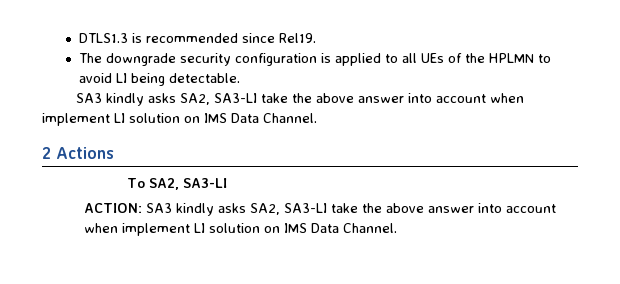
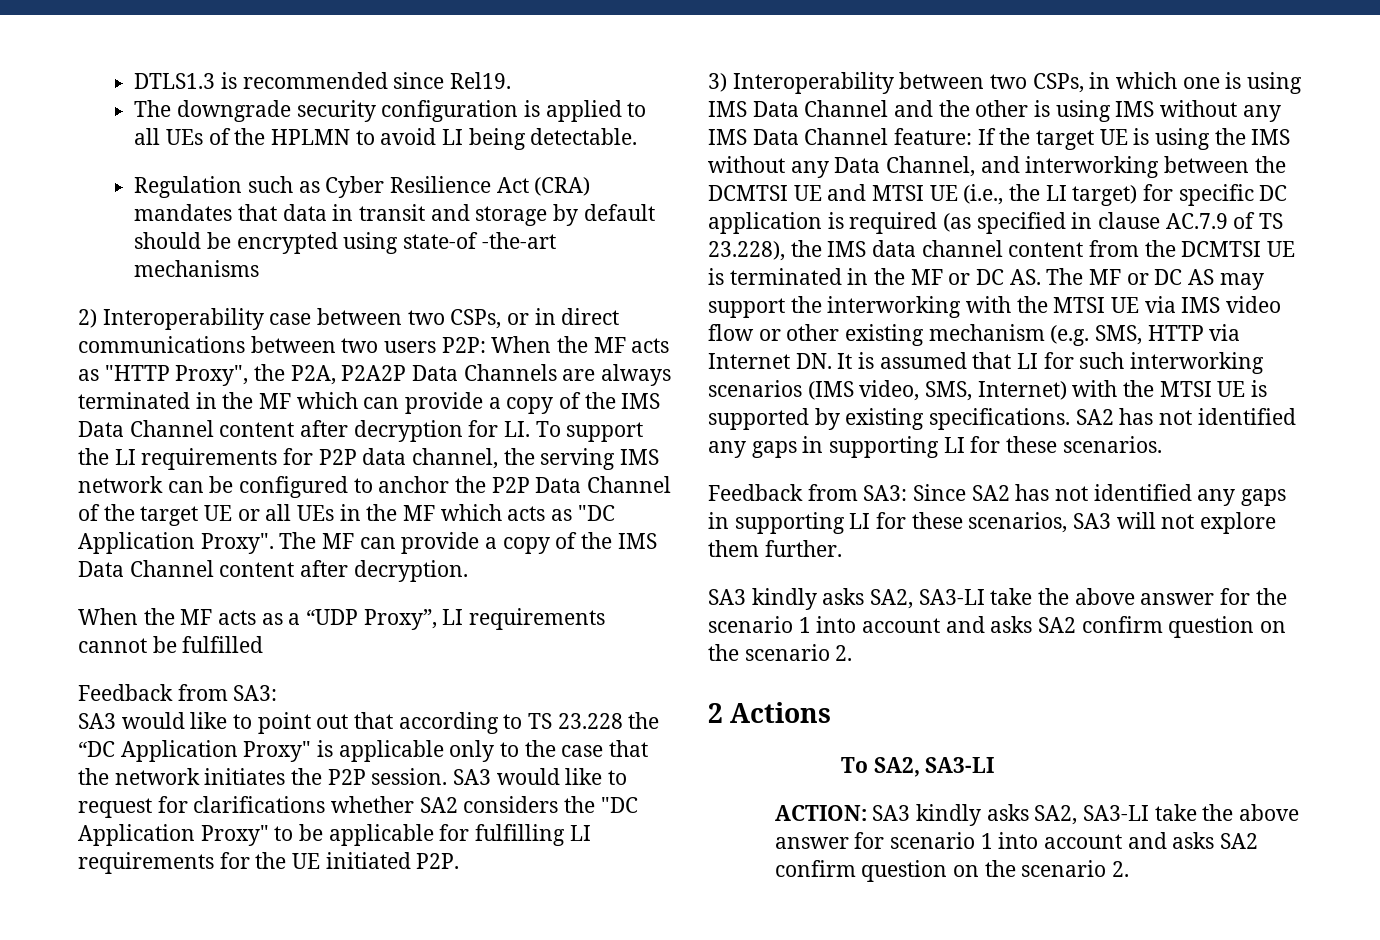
  The downgrade security configuration is applied to all UEs of the HPLMN to avoid LI being detectable.
- SA3 kindly asks SA2, SA3-LI take the above answer into account when implement LI solution on IMS Data Channel.
+ Regulation such as Cyber Resilience Act (CRA) mandates that data in transit and storage by default should be encrypted using state-of -the-art mechanisms
+ 2) Interoperability case between two CSPs, or in direct communications between two users P2P: When the MF acts as "HTTP Proxy", the P2A, P2A2P Data Channels are always terminated in the MF which can provide a copy of the IMS Data Channel content after decryption for LI. To support the LI requirements for P2P data channel, the serving IMS network can be configured to anchor the P2P Data Channel of the target UE or all UEs in the MF which acts as "DC Application Proxy". The MF can provide a copy of the IMS Data Channel content after decryption.
+ When the MF acts as a “UDP Proxy”, LI requirements cannot be fulfilled
+ Feedback from SA3:
+ SA3 would like to point out that according to TS 23.228 the “DC Application Proxy" is applicable only to the case that the network initiates the P2P session. SA3 would like to request for clarifications whether SA2 considers the "DC Application Proxy" to be applicable for fulfilling LI requirements for the UE initiated P2P.
+ 3) Interoperability between two CSPs, in which one is using IMS Data Channel and the other is using IMS without any IMS Data Channel feature: If the target UE is using the IMS without any Data Channel, and interworking between the DCMTSI UE and MTSI UE (i.e., the LI target) for specific DC application is required (as specified in clause AC.7.9 of TS 23.228), the IMS data channel content from the DCMTSI UE is terminated in the MF or DC AS. The MF or DC AS may support the interworking with the MTSI UE via IMS video flow or other existing mechanism (e.g. SMS, HTTP via Internet DN. It is assumed that LI for such interworking scenarios (IMS video, SMS, Internet) with the MTSI UE is supported by existing specifications. SA2 has not identified any gaps in supporting LI for these scenarios.
+ Feedback from SA3: Since SA2 has not identified any gaps in supporting LI for these scenarios, SA3 will not explore them further.
+ SA3 kindly asks SA2, SA3-LI take the above answer for the scenario 1 into account and asks SA2 confirm question on the scenario 2.
- ACTION: SA3 kindly asks SA2, SA3-LI take the above answer into account when implement LI solution on IMS Data Channel.
+ ACTION: SA3 kindly asks SA2, SA3-LI take the above answer for scenario 1 into account and asks SA2 confirm question on the scenario 2.

